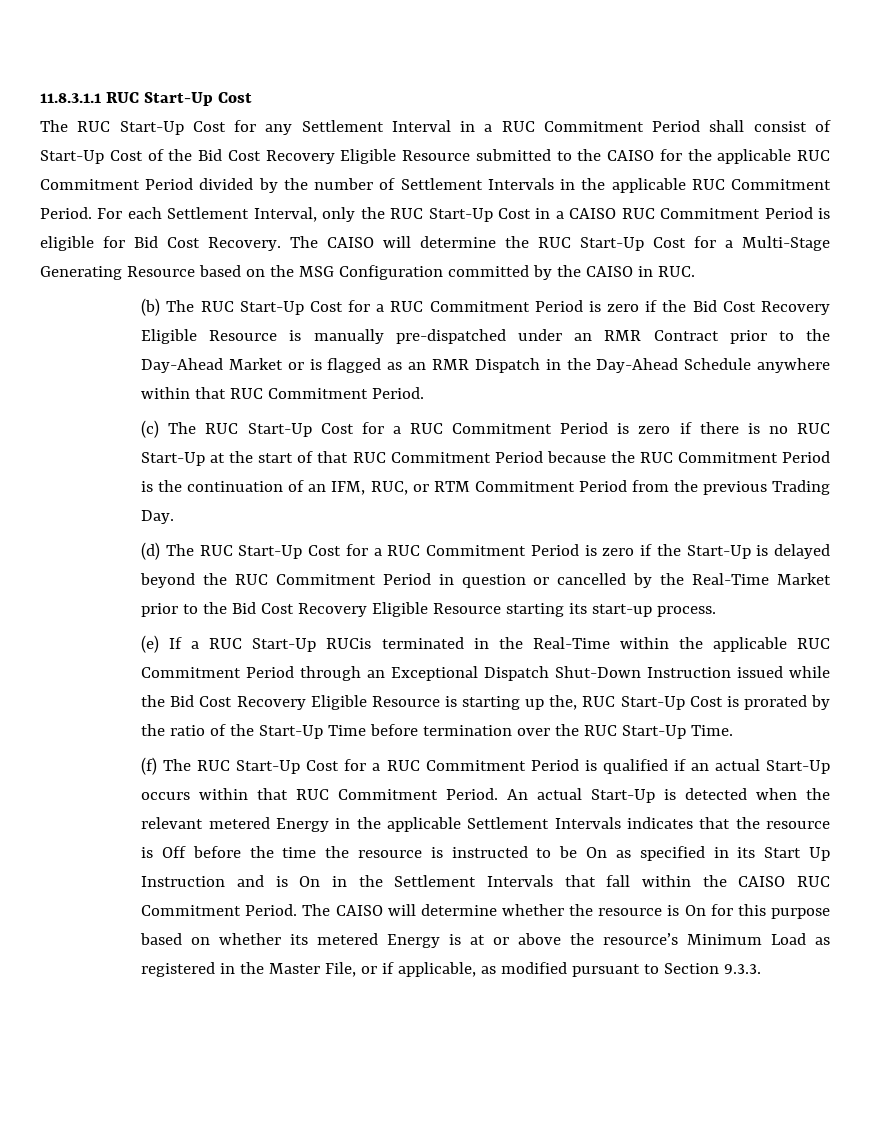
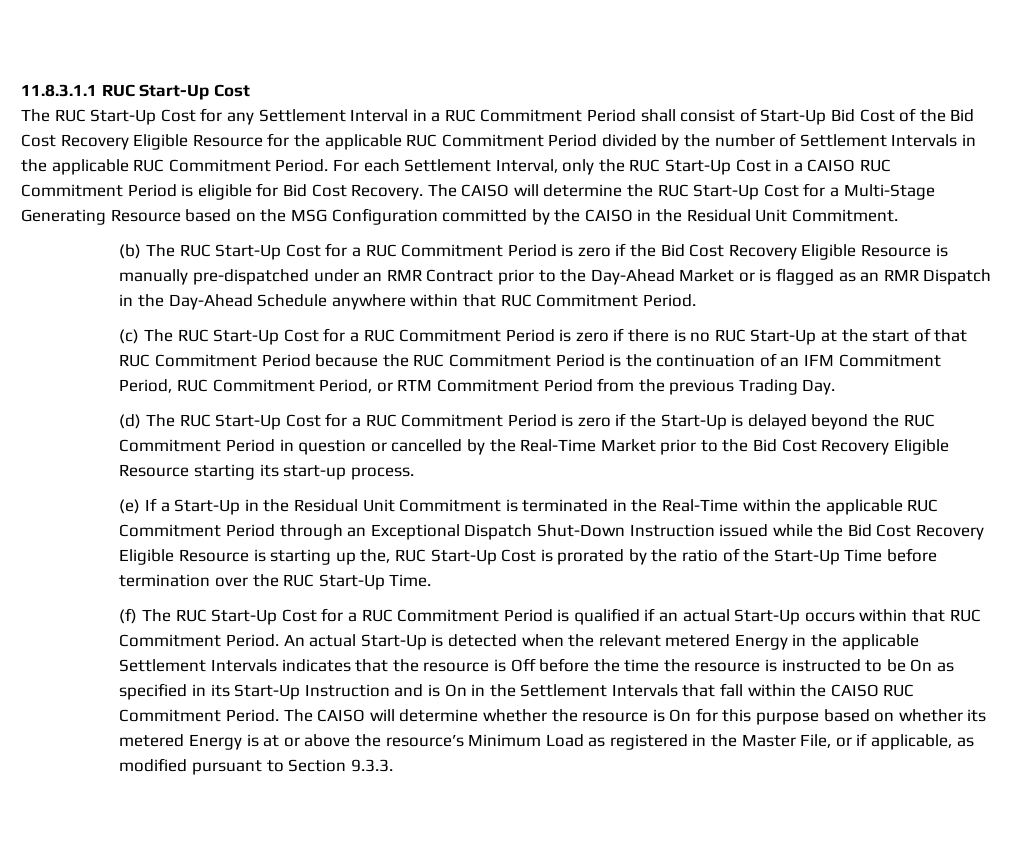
- The RUC Start-Up Cost for any Settlement Interval in a RUC Commitment Period shall consist of Start-Up Cost of the Bid Cost Recovery Eligible Resource submitted to the CAISO for the applicable RUC Commitment Period divided by the number of Settlement Intervals in the applicable RUC Commitment Period.
+ The RUC Start-Up Cost for any Settlement Interval in a RUC Commitment Period shall consist of Start-Up Bid Cost of the Bid Cost Recovery Eligible Resource for the applicable RUC Commitment Period divided by the number of Settlement Intervals in the applicable RUC Commitment Period.
- The CAISO will determine the RUC Start-Up Cost for a Multi-Stage Generating Resource based on the MSG Configuration committed by the CAISO in RUC.
+ The CAISO will determine the RUC Start-Up Cost for a Multi-Stage Generating Resource based on the MSG Configuration committed by the CAISO in the Residual Unit Commitment.
- (c) The RUC Start-Up Cost for a RUC Commitment Period is zero if there is no RUC Start-Up at the start of that RUC Commitment Period because the RUC Commitment Period is the continuation of an IFM, RUC, or RTM Commitment Period from the previous Trading Day.
+ (c) The RUC Start-Up Cost for a RUC Commitment Period is zero if there is no RUC Start-Up at the start of that RUC Commitment Period because the RUC Commitment Period is the continuation of an IFM Commitment Period, RUC Commitment Period, or RTM Commitment Period from the previous Trading Day.
- (e) If a RUC Start-Up RUCis terminated in the Real-Time within the applicable RUC Commitment Period through an Exceptional Dispatch Shut-Down Instruction issued while the Bid Cost Recovery Eligible Resource is starting up the, RUC Start-Up Cost is prorated by the ratio of the Start-Up Time before termination over the RUC Start-Up Time.
+ (e) If a Start-Up in the Residual Unit Commitment is terminated in the Real-Time within the applicable RUC Commitment Period through an Exceptional Dispatch Shut-Down Instruction issued while the Bid Cost Recovery Eligible Resource is starting up the, RUC Start-Up Cost is prorated by the ratio of the Start-Up Time before termination over the RUC Start-Up Time.
- An actual Start-Up is detected when the relevant metered Energy in the applicable Settlement Intervals indicates that the resource is Off before the time the resource is instructed to be On as specified in its Start Up Instruction and is On in the Settlement Intervals that fall within the CAISO RUC Commitment Period.
+ An actual Start-Up is detected when the relevant metered Energy in the applicable Settlement Intervals indicates that the resource is Off before the time the resource is instructed to be On as specified in its Start-Up Instruction and is On in the Settlement Intervals that fall within the CAISO RUC Commitment Period.

